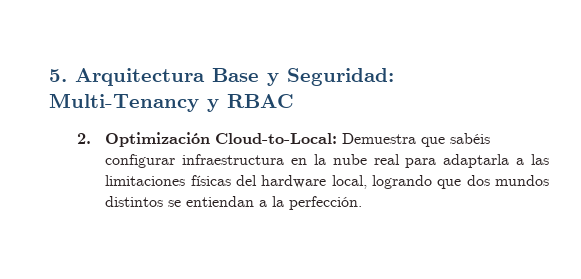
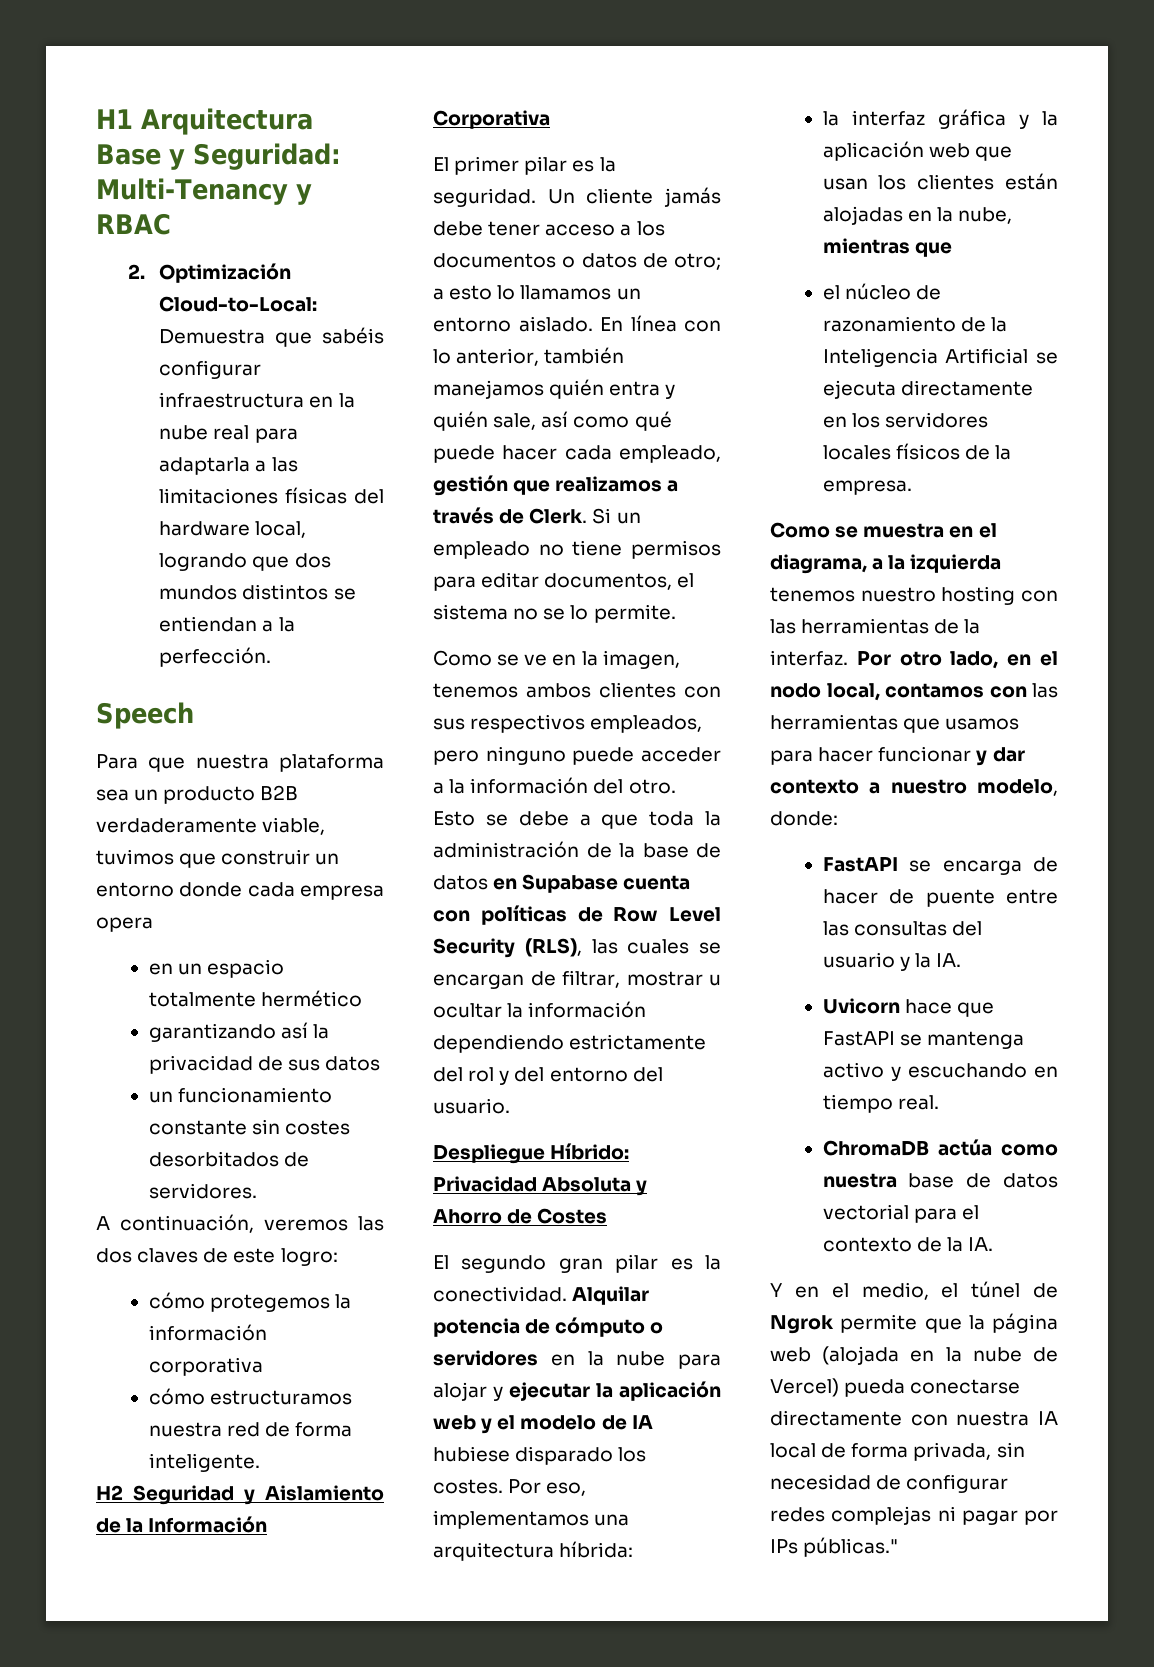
- 5. Arquitectura Base y Seguridad: Multi-Tenancy y RBAC
+ H1 Arquitectura Base y Seguridad: Multi-Tenancy y RBAC
+ Speech
+ Para que nuestra plataforma sea un producto B2B verdaderamente viable, tuvimos que construir un entorno donde cada empresa opera
+ en un espacio totalmente hermético
+ garantizando así la privacidad de sus datos
+ un funcionamiento constante sin costes desorbitados de servidores.
+ A continuación, veremos las dos claves de este logro:
+ cómo protegemos la información corporativa
+ cómo estructuramos nuestra red de forma inteligente.
+ H2 Seguridad y Aislamiento de la Información Corporativa
+ El primer pilar es la seguridad. Un cliente jamás debe tener acceso a los documentos o datos de otro; a esto lo llamamos un entorno aislado. En línea con lo anterior, también manejamos quién entra y quién sale, así como qué puede hacer cada empleado, gestión que realizamos a través de Clerk. Si un empleado no tiene permisos para editar documentos, el sistema no se lo permite.
+ Como se ve en la imagen, tenemos ambos clientes con sus respectivos empleados, pero ninguno puede acceder a la información del otro. Esto se debe a que toda la administración de la base de datos en Supabase cuenta con políticas de Row Level Security (RLS), las cuales se encargan de filtrar, mostrar u ocultar la información dependiendo estrictamente del rol y del entorno del usuario.
+ Despliegue Híbrido: Privacidad Absoluta y Ahorro de Costes
+ El segundo gran pilar es la conectividad. Alquilar potencia de cómputo o servidores en la nube para alojar y ejecutar la aplicación web y el modelo de IA hubiese disparado los costes. Por eso, implementamos una arquitectura híbrida:
+ la interfaz gráfica y la aplicación web que usan los clientes están alojadas en la nube, mientras que
+ el núcleo de razonamiento de la Inteligencia Artificial se ejecuta directamente en los servidores locales físicos de la empresa.
+ Como se muestra en el diagrama, a la izquierda tenemos nuestro hosting con las herramientas de la interfaz. Por otro lado, en el nodo local, contamos con las herramientas que usamos para hacer funcionar y dar contexto a nuestro modelo, donde:
+ FastAPI se encarga de hacer de puente entre las consultas del usuario y la IA.
+ Uvicorn hace que FastAPI se mantenga activo y escuchando en tiempo real.
+ ChromaDB actúa como nuestra base de datos vectorial para el contexto de la IA.
+ Y en el medio, el túnel de Ngrok permite que la página web (alojada en la nube de Vercel) pueda conectarse directamente con nuestra IA local de forma privada, sin necesidad de configurar redes complejas ni pagar por IPs públicas."

